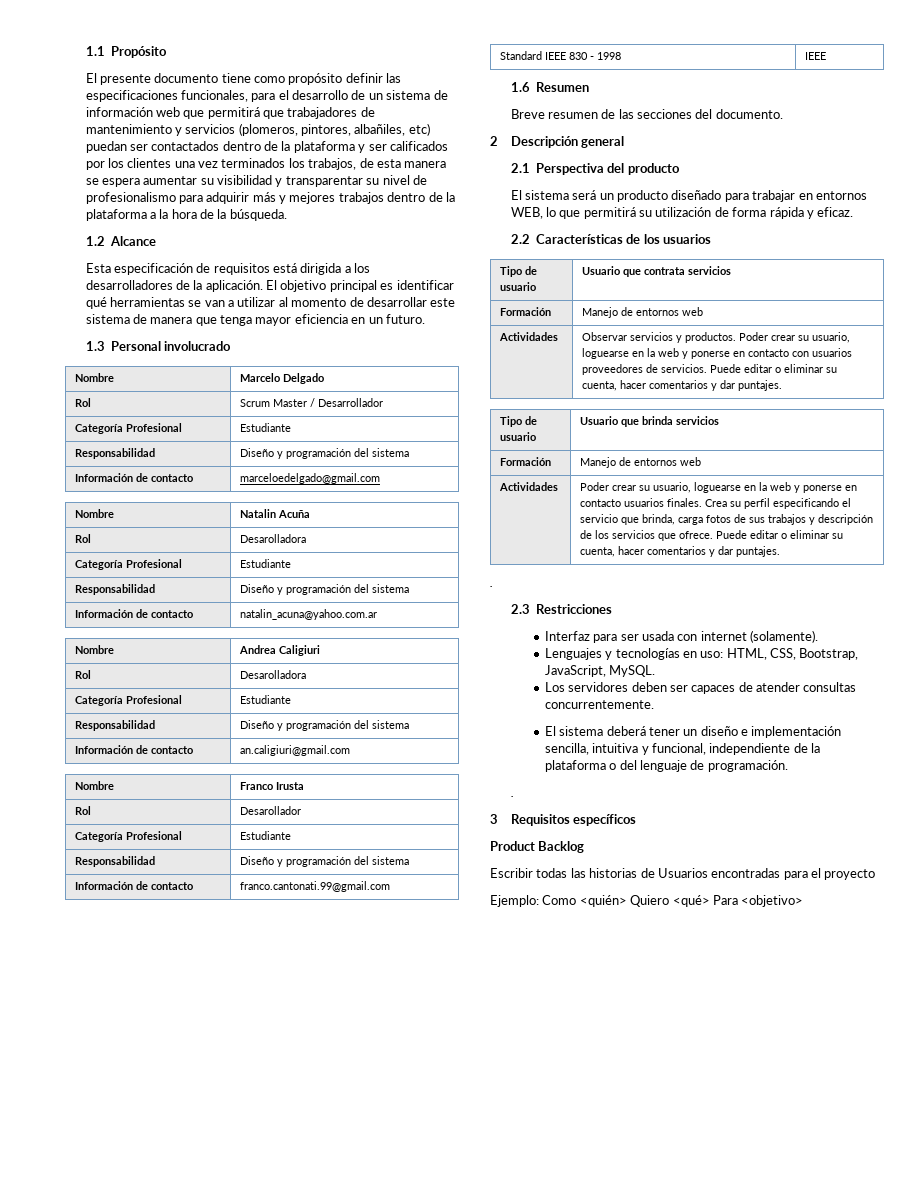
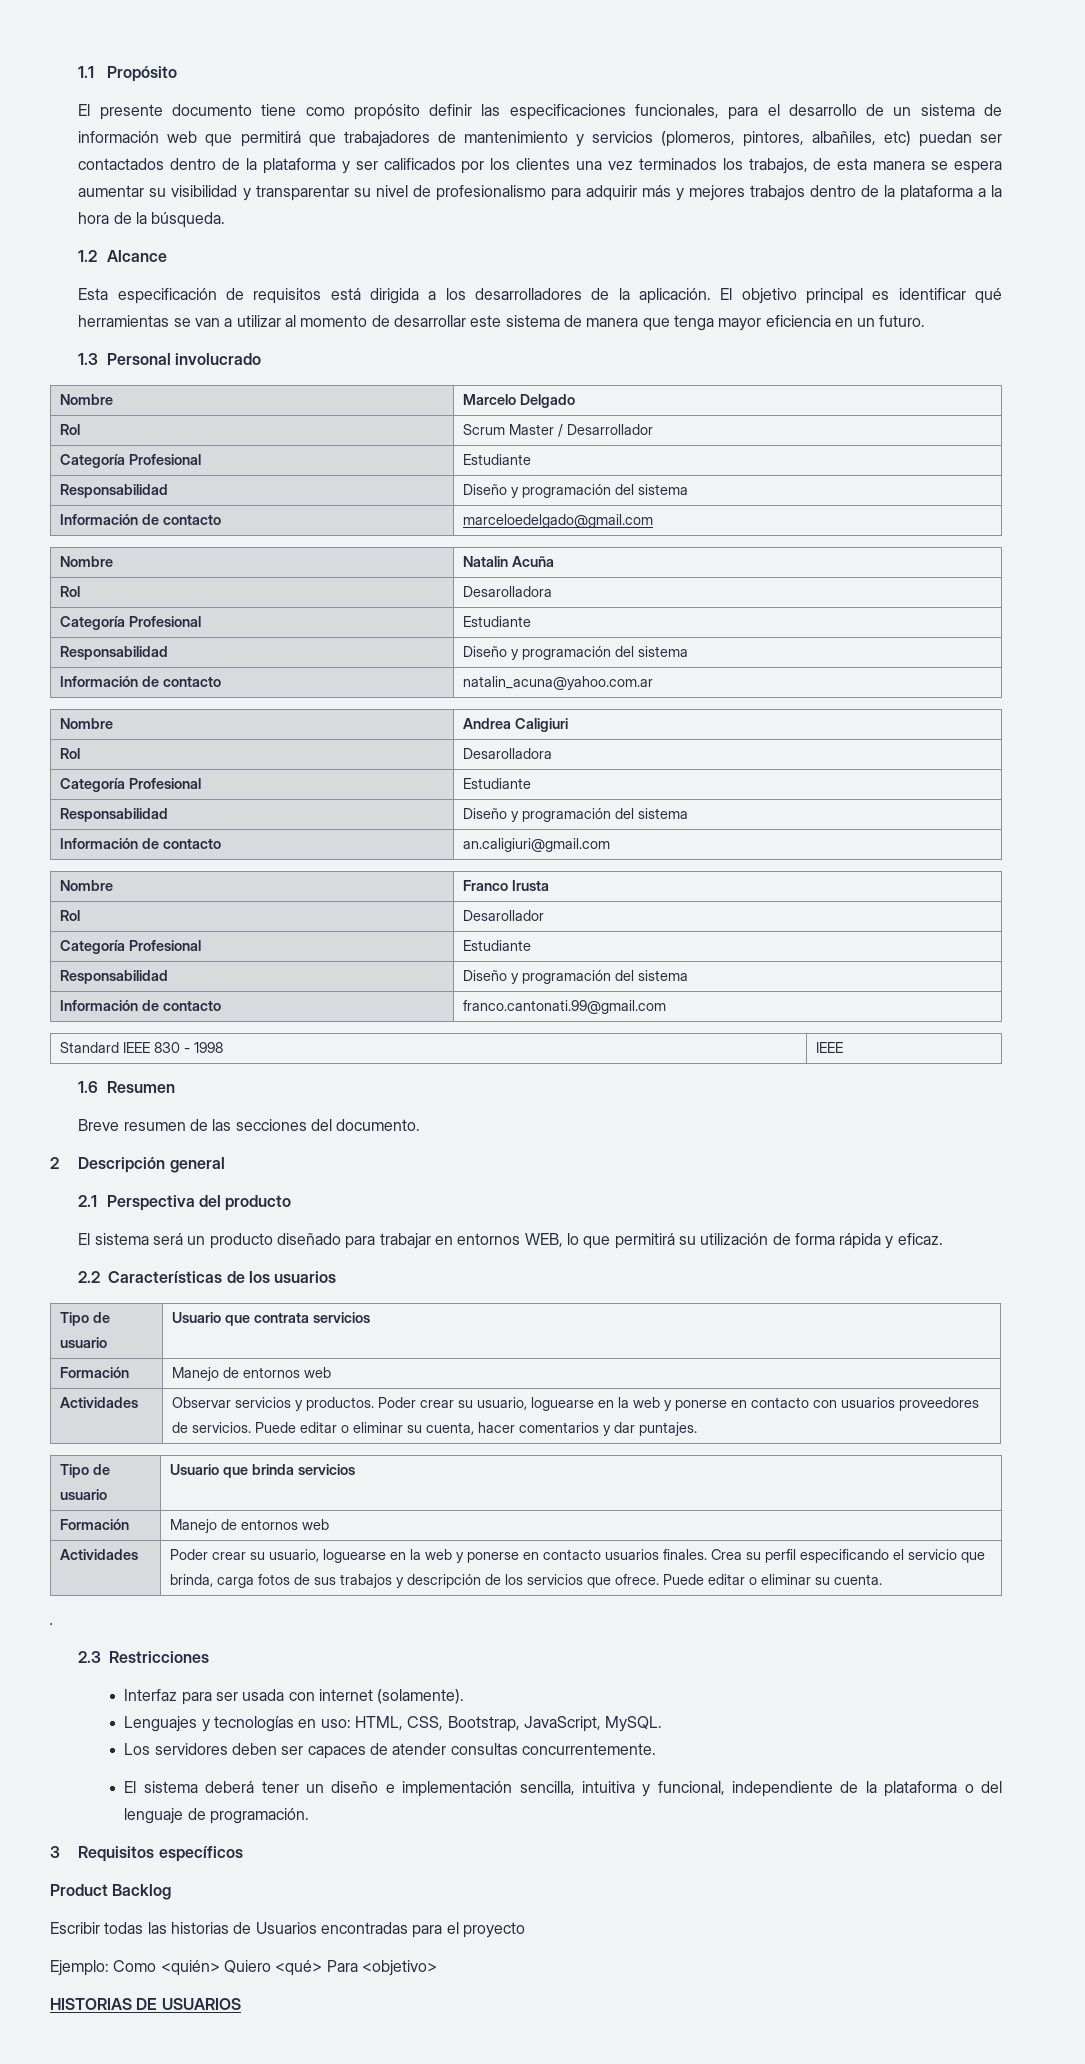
- Crea su perfil especificando el servicio que brinda, carga fotos de sus trabajos y descripción de los servicios que ofrece. Puede editar o eliminar su cuenta, hacer comentarios y dar puntajes.
+ Crea su perfil especificando el servicio que brinda, carga fotos de sus trabajos y descripción de los servicios que ofrece. Puede editar o eliminar su cuenta.
  El sistema deberá tener un diseño e implementación sencilla, intuitiva y funcional, independiente de la plataforma o del lenguaje de programación.
- .
+ HISTORIAS DE USUARIOS

